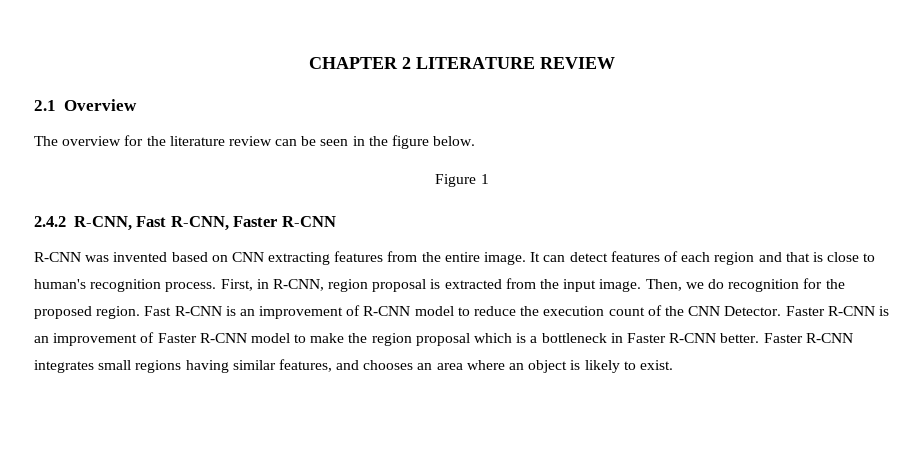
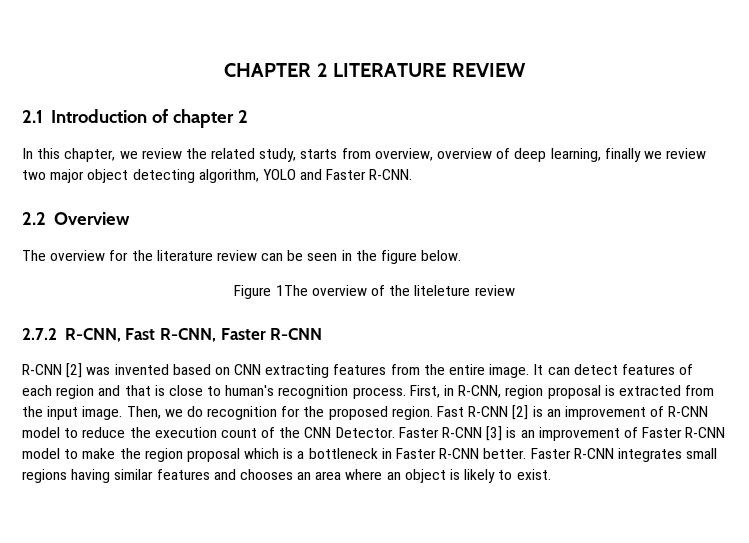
- 2.1 Overview
+ 2.1 Introduction of chapter 2
+ In this chapter, we review the related study, starts from overview, overview of deep learning, finally we review two major object detecting algorithm, YOLO and Faster R-CNN.
+ 2.2 Overview
- Figure 1
- 2.4.2 R-CNN, Fast R-CNN, Faster R-CNN
+ Figure 1The overview of the liteleture review
+ 2.7.2 R-CNN, Fast R-CNN, Faster R-CNN
- R-CNN was invented based on CNN extracting features from the entire image.
+ R-CNN [2] was invented based on CNN extracting features from the entire image.
- Fast R-CNN is an improvement of R-CNN model to reduce the execution count of the CNN Detector.
+ Fast R-CNN [2] is an improvement of R-CNN model to reduce the execution count of the CNN Detector.
- Faster R-CNN is an improvement of Faster R-CNN model to make the region proposal which is a bottleneck in Faster R-CNN better.
+ Faster R-CNN [3] is an improvement of Faster R-CNN model to make the region proposal which is a bottleneck in Faster R-CNN better.
- Faster R-CNN integrates small regions having similar features, and chooses an area where an object is likely to exist.
+ Faster R-CNN integrates small regions having similar features and chooses an area where an object is likely to exist.

